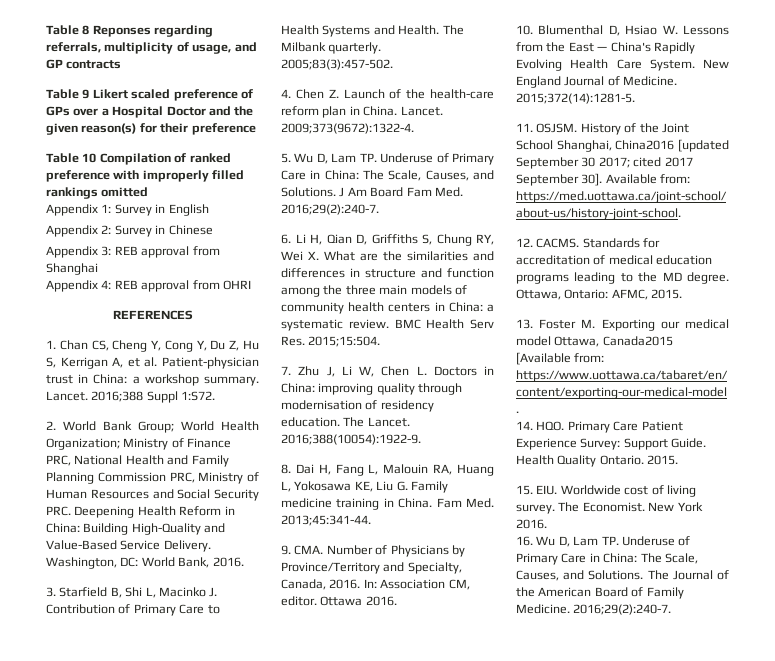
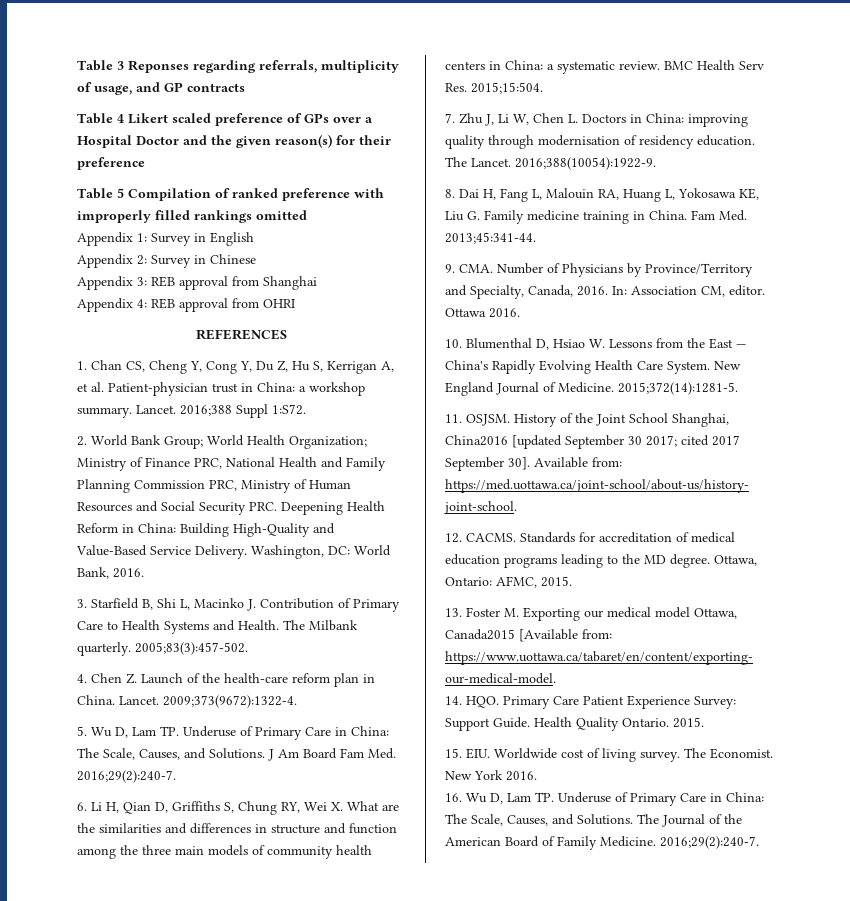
- Table 8 Reponses regarding referrals, multiplicity of usage, and GP contracts
+ Table 3 Reponses regarding referrals, multiplicity of usage, and GP contracts
- Table 9 Likert scaled preference of GPs over a Hospital Doctor and the given reason(s) for their preference
+ Table 4 Likert scaled preference of GPs over a Hospital Doctor and the given reason(s) for their preference
- Table 10 Compilation of ranked preference with improperly filled rankings omitted
+ Table 5 Compilation of ranked preference with improperly filled rankings omitted

